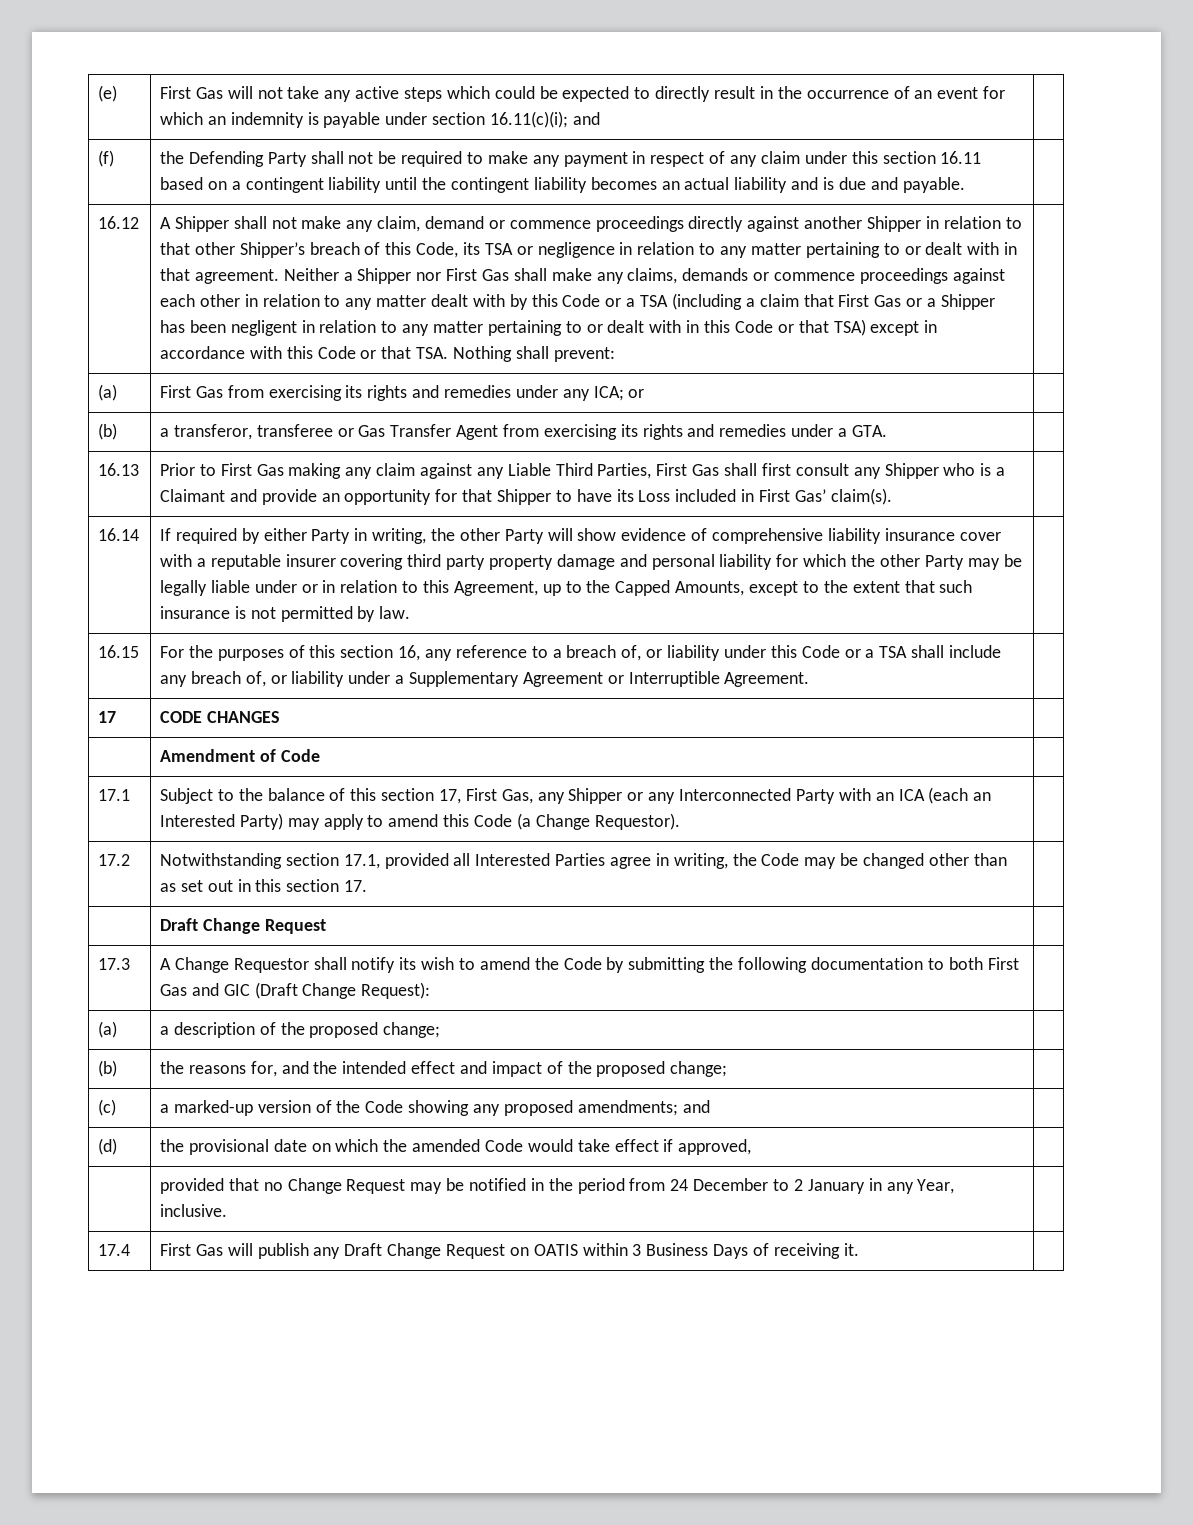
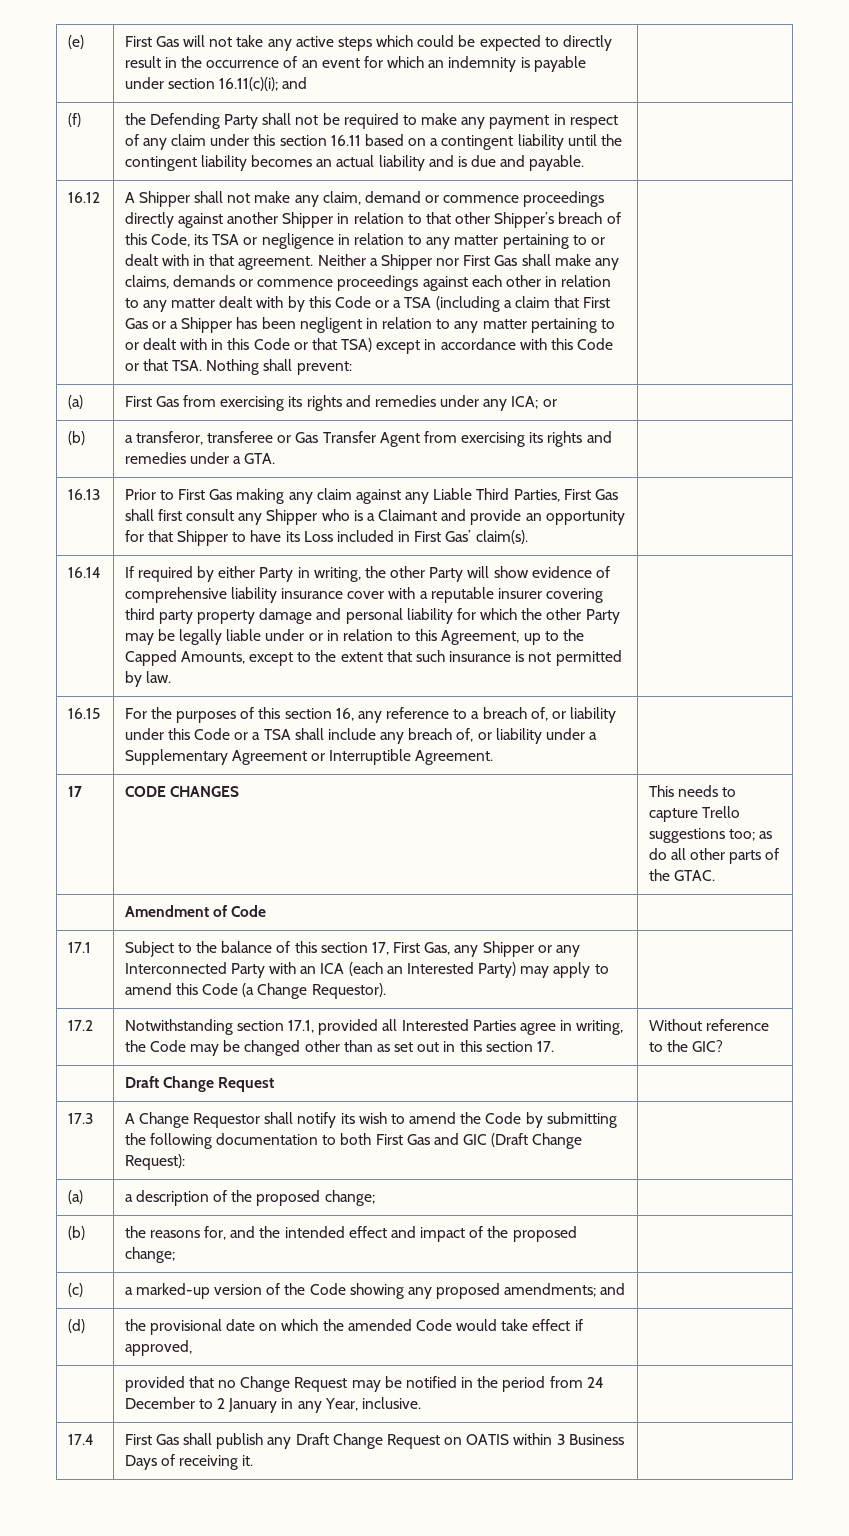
- 17 | CODE CHANGES |
+ 17 | CODE CHANGES | This needs to capture Trello suggestions too; as do all other parts of the GTAC.
- 17.2 | Notwithstanding section 17.1, provided all Interested Parties agree in writing, the Code may be changed other than as set out in this section 17. |
+ 17.2 | Notwithstanding section 17.1, provided all Interested Parties agree in writing, the Code may be changed other than as set out in this section 17. | Without reference to the GIC?
- 17.4 | First Gas will publish any Draft Change Request on OATIS within 3 Business Days of receiving it. |
+ 17.4 | First Gas shall publish any Draft Change Request on OATIS within 3 Business Days of receiving it. |

